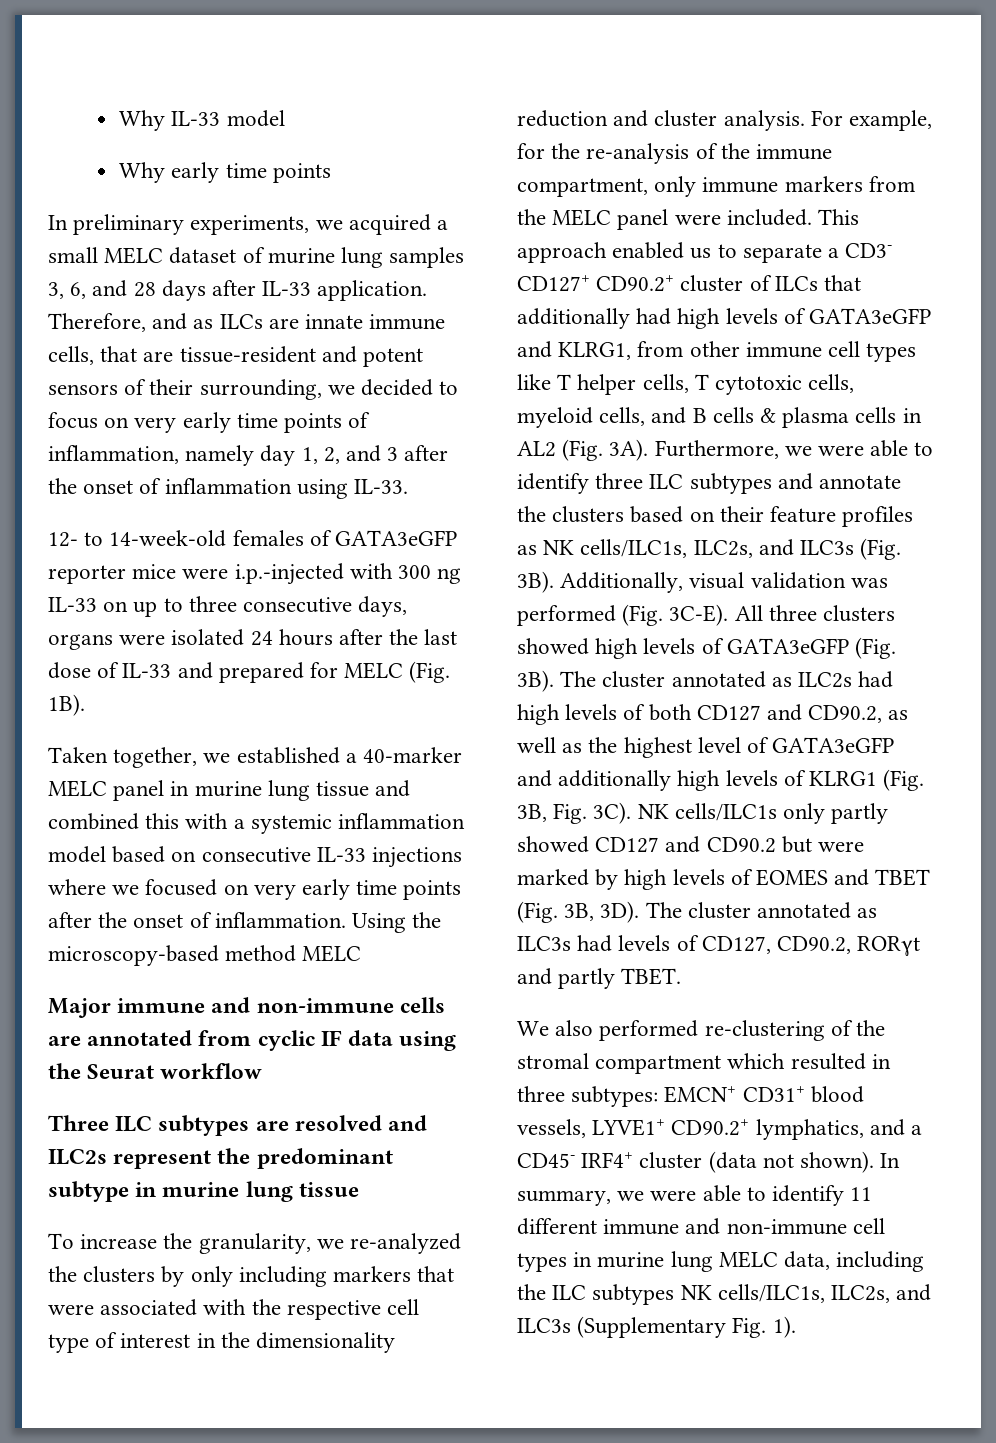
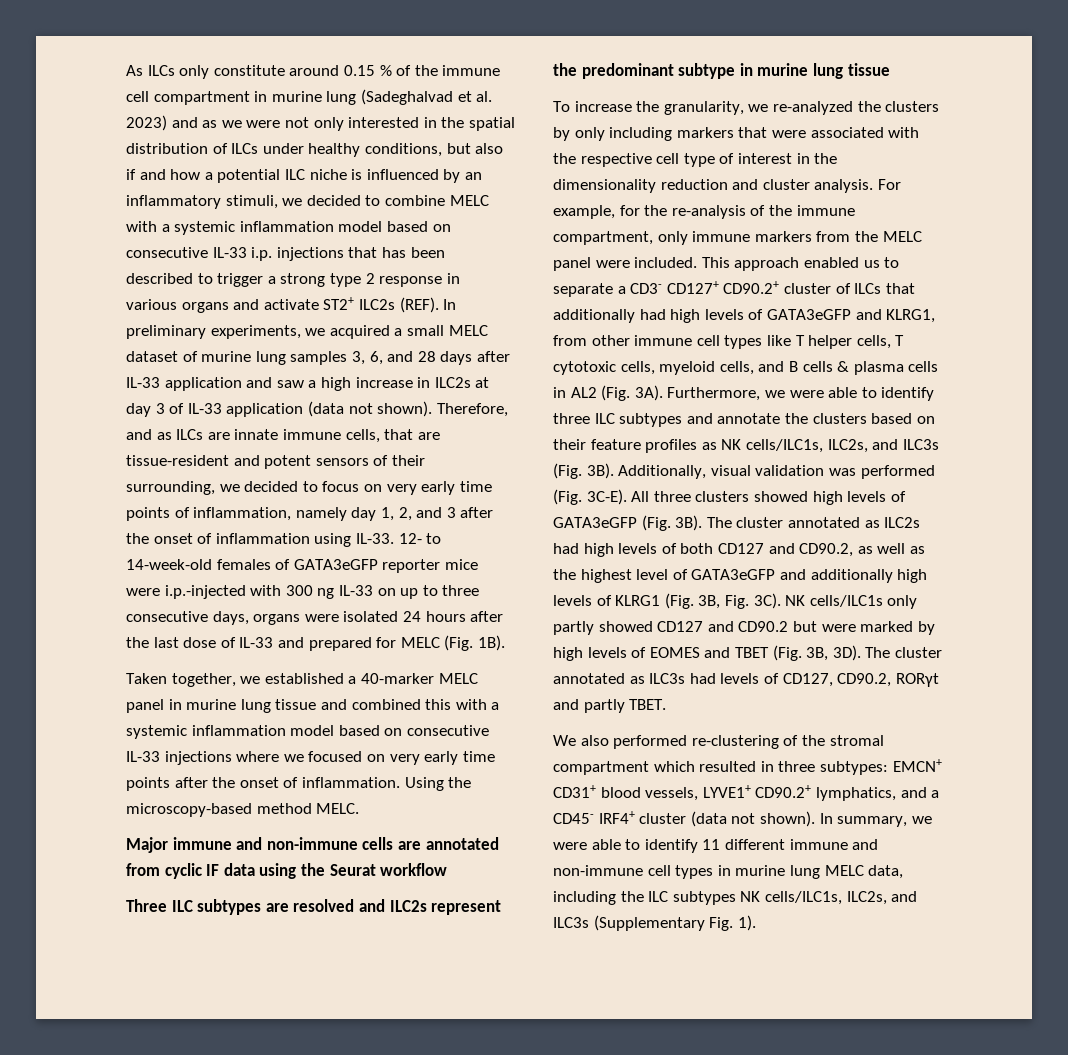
- Why IL-33 model
- Why early time points
- In preliminary experiments, we acquired a small MELC dataset of murine lung samples 3, 6, and 28 days after IL-33 application.
+ As ILCs only constitute around 0.15 % of the immune cell compartment in murine lung (Sadeghalvad et al. 2023) and as we were not only interested in the spatial distribution of ILCs under healthy conditions, but also if and how a potential ILC niche is influenced by an inflammatory stimuli, we decided to combine MELC with a systemic inflammation model based on consecutive IL-33 i.p. injections that has been described to trigger a strong type 2 response in various organs and activate ST2+ ILC2s (REF). In preliminary experiments, we acquired a small MELC dataset of murine lung samples 3, 6, and 28 days after IL-33 application and saw a high increase in ILC2s at day 3 of IL-33 application (data not shown).
- Therefore, and as ILCs are innate immune cells, that are tissue-resident and potent sensors of their surrounding, we decided to focus on very early time points of inflammation, namely day 1, 2, and 3 after the onset of inflammation using IL-33.
- 12- to 14-week-old females of GATA3eGFP reporter mice were i.p.-injected with 300 ng IL-33 on up to three consecutive days, organs were isolated 24 hours after the last dose of IL-33 and prepared for MELC (Fig. 1B).
+ Therefore, and as ILCs are innate immune cells, that are tissue-resident and potent sensors of their surrounding, we decided to focus on very early time points of inflammation, namely day 1, 2, and 3 after the onset of inflammation using IL-33. 12- to 14-week-old females of GATA3eGFP reporter mice were i.p.-injected with 300 ng IL-33 on up to three consecutive days, organs were isolated 24 hours after the last dose of IL-33 and prepared for MELC (Fig. 1B).
- Using the microscopy-based method MELC
+ Using the microscopy-based method MELC.

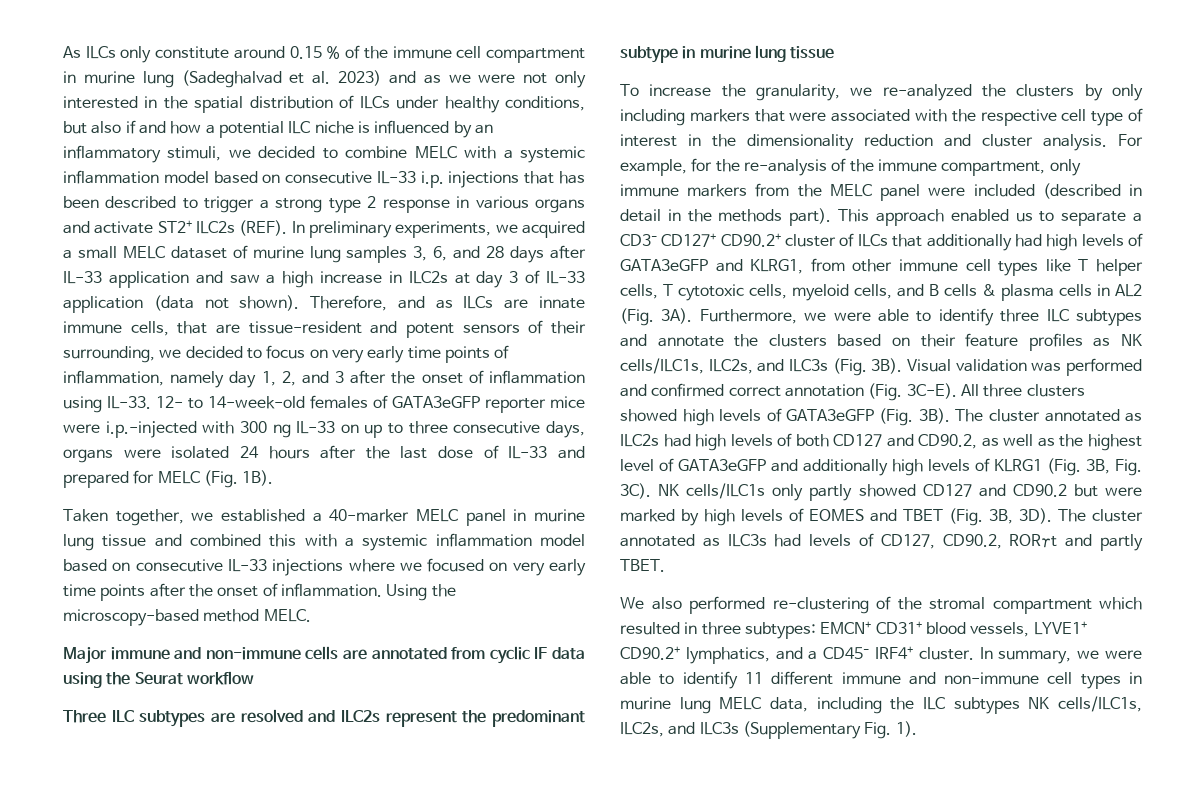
- For example, for the re-analysis of the immune compartment, only immune markers from the MELC panel were included.
+ For example, for the re-analysis of the immune compartment, only immune markers from the MELC panel were included (described in detail in the methods part).
- Additionally, visual validation was performed (Fig. 3C-E).
+ Visual validation was performed and confirmed correct annotation (Fig. 3C-E).
- We also performed re-clustering of the stromal compartment which resulted in three subtypes: EMCN+ CD31+ blood vessels, LYVE1+ CD90.2+ lymphatics, and a CD45- IRF4+ cluster (data not shown).
+ We also performed re-clustering of the stromal compartment which resulted in three subtypes: EMCN+ CD31+ blood vessels, LYVE1+ CD90.2+ lymphatics, and a CD45- IRF4+ cluster.

